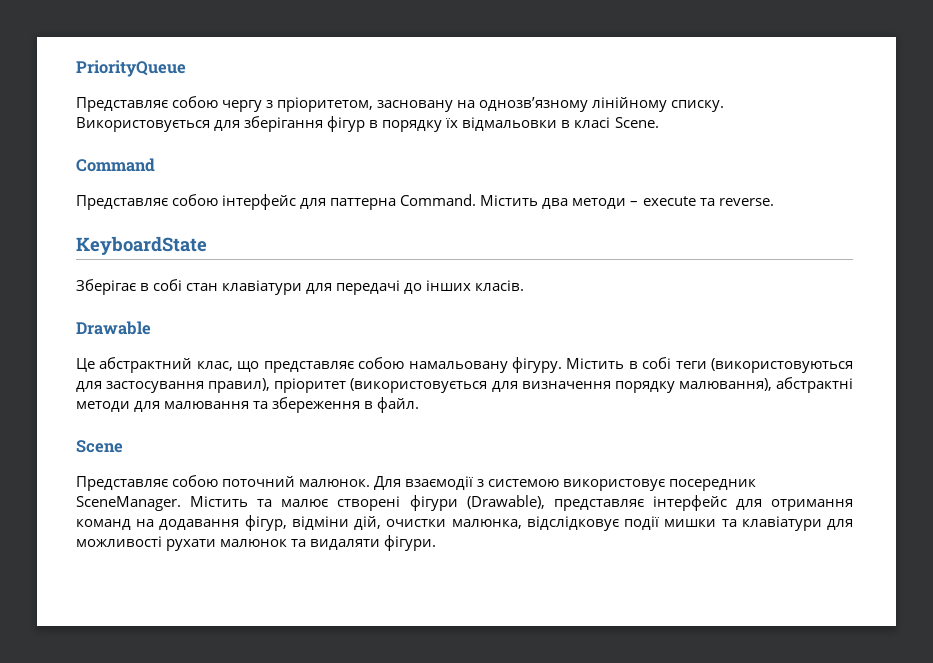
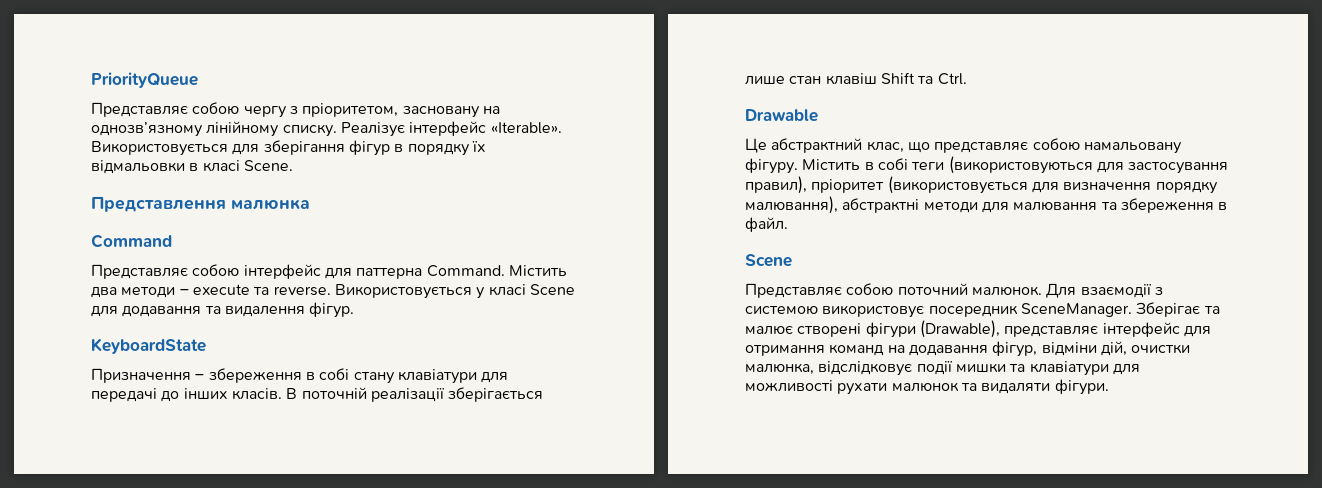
+ Реалізує інтерфейс «Iterable».
+ Представлення малюнка
- Містить два методи – execute та reverse.
+ Містить два методи – execute та reverse. Використовується у класі Scene для додавання та видалення фігур.
  KeyboardState
- Зберігає в собі стан клавіатури для передачі до інших класів.
+ Призначення – збереження в собі стану клавіатури для передачі до інших класів. В поточній реалізації зберігається лише стан клавіш Shift та Ctrl.
- Містить та малює створені фігури (Drawable), представляє інтерфейс для отримання команд на додавання фігур, відміни дій, очистки малюнка, відслідковує події мишки та клавіатури для можливості рухати малюнок та видаляти фігури.
+ Зберігає та малює створені фігури (Drawable), представляє інтерфейс для отримання команд на додавання фігур, відміни дій, очистки малюнка, відслідковує події мишки та клавіатури для можливості рухати малюнок та видаляти фігури.

